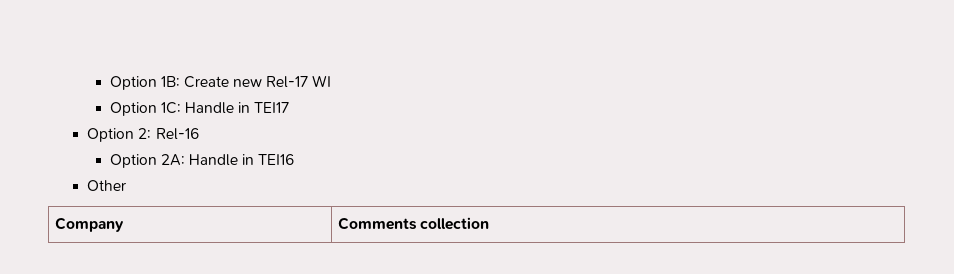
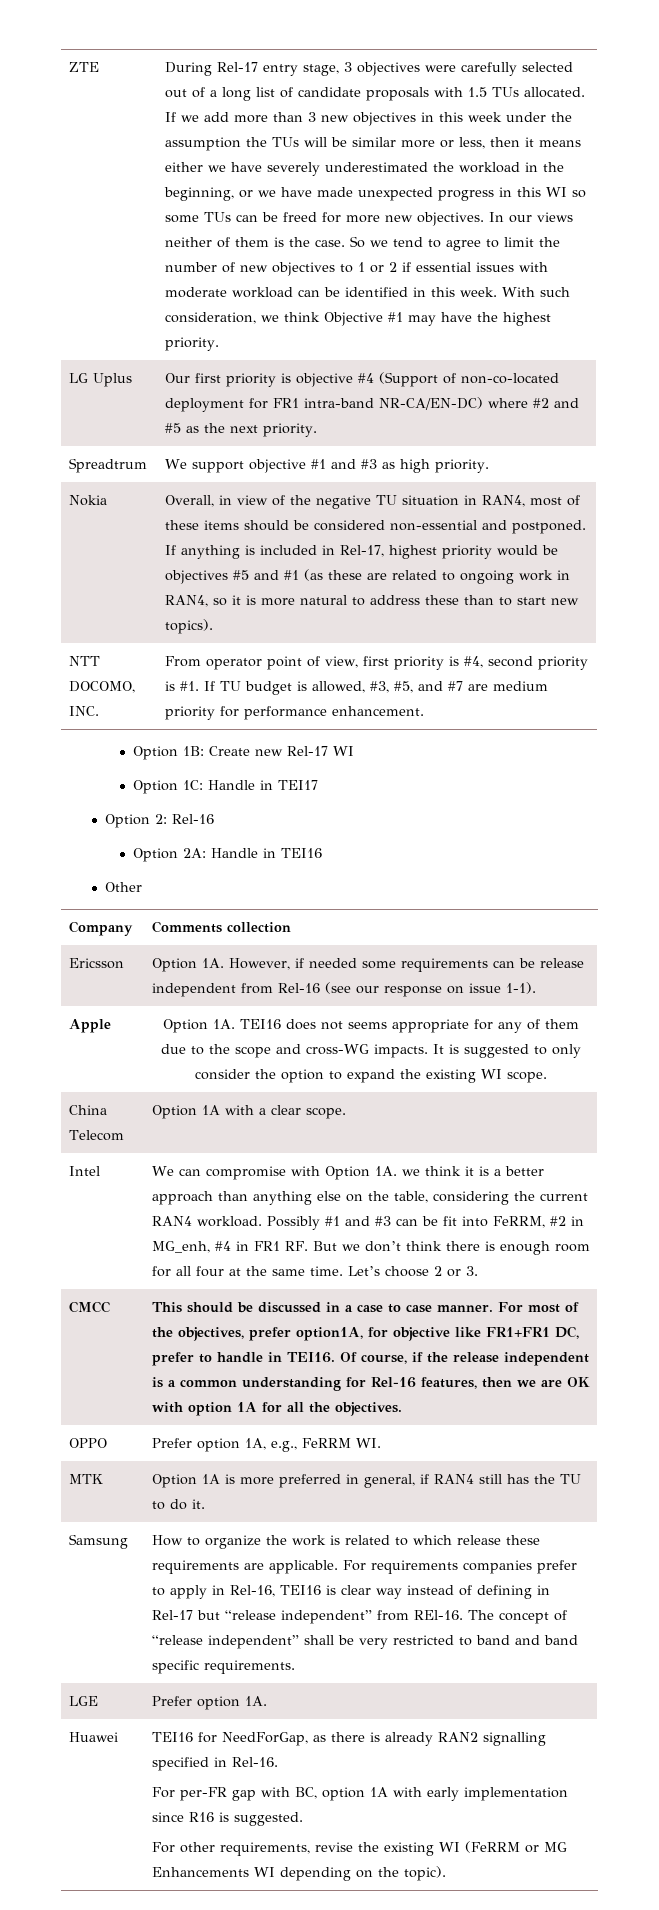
+ ZTE | During Rel-17 entry stage, 3 objectives were carefully selected out of a long list of candidate proposals with 1.5 TUs allocated. If we add more than 3 new objectives in this week under the assumption the TUs will be similar more or less, then it means either we have severely underestimated the workload in the beginning, or we have made unexpected progress in this WI so some TUs can be freed for more new objectives. In our views neither of them is the case. So we tend to agree to limit the number of new objectives to 1 or 2 if essential issues with moderate workload can be identified in this week. With such consideration, we think Objective #1 may have the highest priority.
+ LG Uplus | Our first priority is objective #4 (Support of non-co-located deployment for FR1 intra-band NR-CA/EN-DC) where #2 and #5 as the next priority.
+ Spreadtrum | We support objective #1 and #3 as high priority.
+ Nokia | Overall, in view of the negative TU situation in RAN4, most of these items should be considered non-essential and postponed. If anything is included in Rel-17, highest priority would be objectives #5 and #1 (as these are related to ongoing work in RAN4, so it is more natural to address these than to start new topics).
+ NTT DOCOMO, INC. | From operator point of view, first priority is #4, second priority is #1. If TU budget is allowed, #3, #5, and #7 are medium priority for performance enhancement.
+ Ericsson | Option 1A. However, if needed some requirements can be release independent from Rel-16 (see our response on issue 1-1).
+ Apple | Option 1A. TEI16 does not seems appropriate for any of them due to the scope and cross-WG impacts. It is suggested to only consider the option to expand the existing WI scope.
+ China Telecom | Option 1A with a clear scope.
+ Intel | We can compromise with Option 1A. we think it is a better approach than anything else on the table, considering the current RAN4 workload. Possibly #1 and #3 can be fit into FeRRM, #2 in MG_enh, #4 in FR1 RF. But we don’t think there is enough room for all four at the same time. Let’s choose 2 or 3.
+ CMCC | This should be discussed in a case to case manner. For most of the objectives, prefer option1A, for objective like FR1+FR1 DC, prefer to handle in TEI16. Of course, if the release independent is a common understanding for Rel-16 features, then we are OK with option 1A for all the objectives.
+ OPPO | Prefer option 1A, e.g., FeRRM WI.
+ MTK | Option 1A is more preferred in general, if RAN4 still has the TU to do it.
+ Samsung | How to organize the work is related to which release these requirements are applicable. For requirements companies prefer to apply in Rel-16, TEI16 is clear way instead of defining in Rel-17 but “release independent” from REl-16. The concept of “release independent” shall be very restricted to band and band specific requirements.
+ LGE | Prefer option 1A.
+ Huawei | TEI16 for NeedForGap, as there is already RAN2 signalling specified in Rel-16.
+ For per-FR gap with BC, option 1A with early implementation since R16 is suggested.
+ For other requirements, revise the existing WI (FeRRM or MG Enhancements WI depending on the topic).

